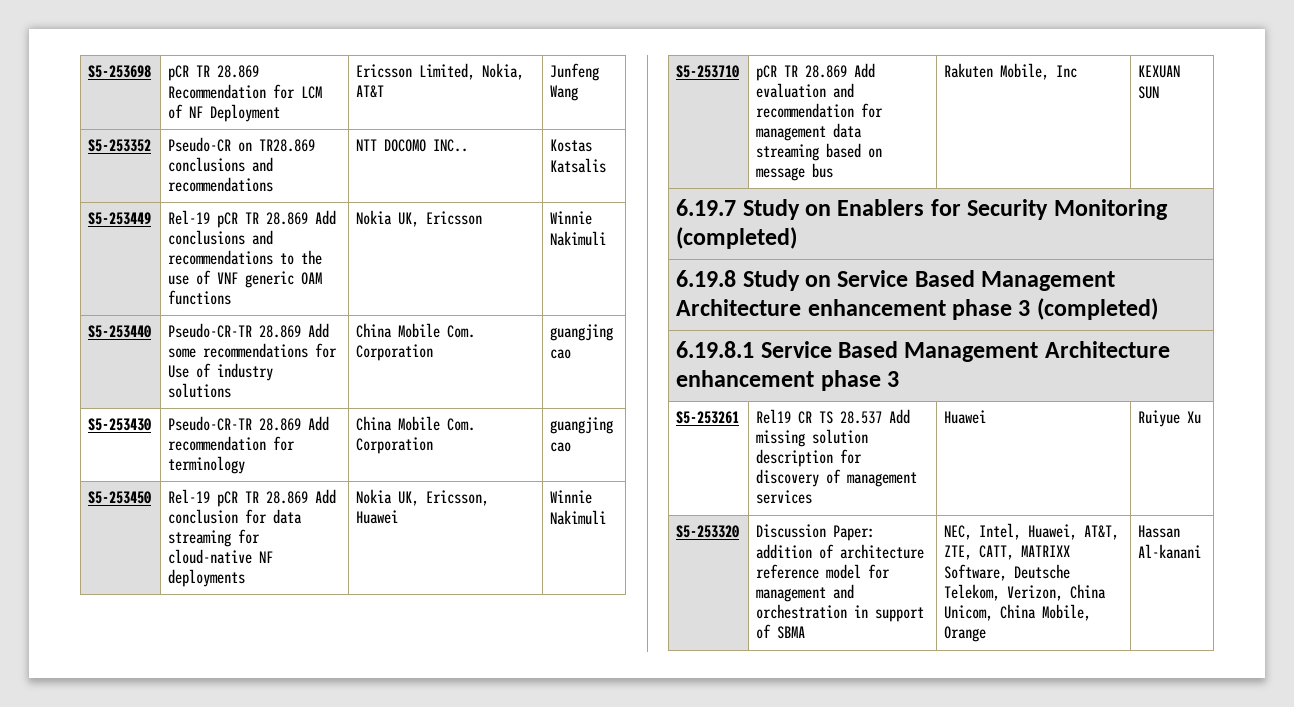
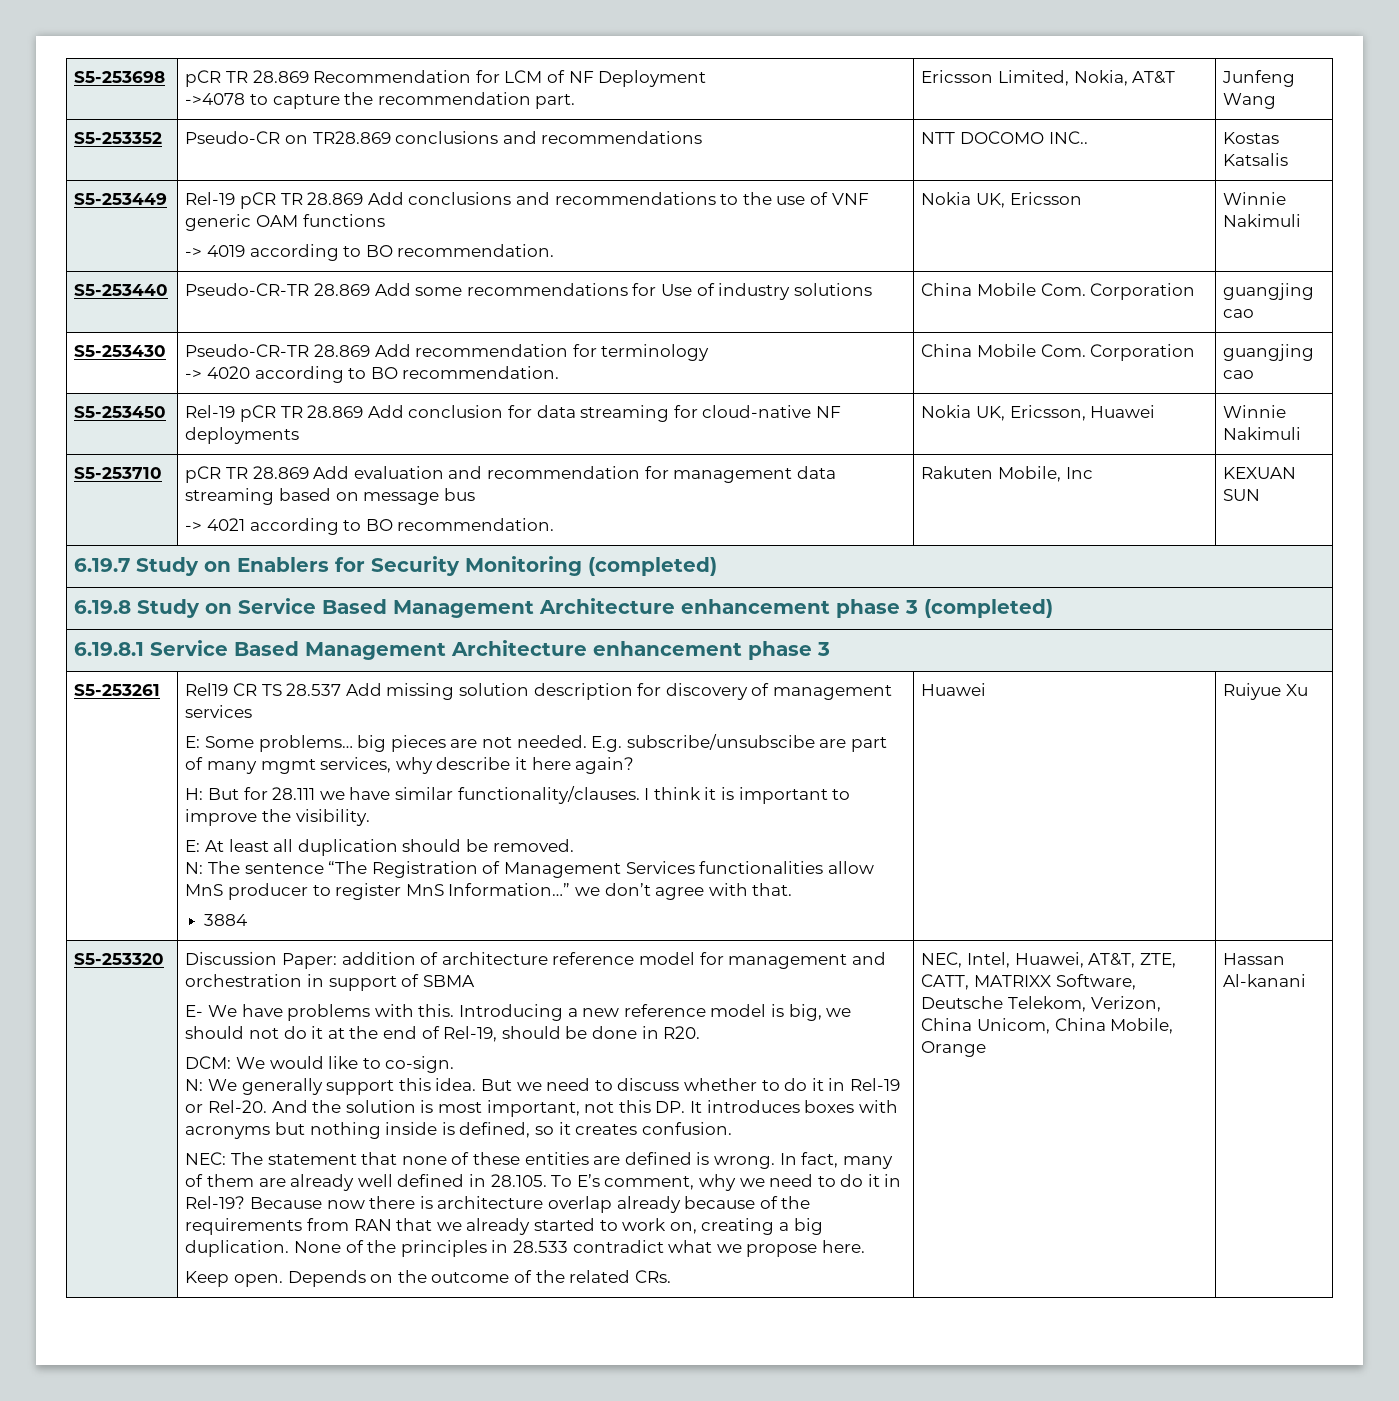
- S5-253698 | pCR TR 28.869 Recommendation for LCM of NF Deployment | Ericsson Limited, Nokia, AT&T | Junfeng Wang
+ S5-253698 | pCR TR 28.869 Recommendation for LCM of NF Deployment
+ ->4078 to capture the recommendation part. | Ericsson Limited, Nokia, AT&T | Junfeng Wang
- S5-253449 | Rel-19 pCR TR 28.869 Add conclusions and recommendations to the use of VNF generic OAM functions | Nokia UK, Ericsson | Winnie Nakimuli
+ S5-253449 | Rel-19 pCR TR 28.869 Add conclusions and recommendations to the use of VNF generic OAM functions
+ -> 4019 according to BO recommendation. | Nokia UK, Ericsson | Winnie Nakimuli
- S5-253430 | Pseudo-CR-TR 28.869 Add recommendation for terminology | China Mobile Com. Corporation | guangjing cao
+ S5-253430 | Pseudo-CR-TR 28.869 Add recommendation for terminology
+ -> 4020 according to BO recommendation. | China Mobile Com. Corporation | guangjing cao
- S5-253710 | pCR TR 28.869 Add evaluation and recommendation for management data streaming based on message bus | Rakuten Mobile, Inc | KEXUAN SUN
+ S5-253710 | pCR TR 28.869 Add evaluation and recommendation for management data streaming based on message bus
+ -> 4021 according to BO recommendation. | Rakuten Mobile, Inc | KEXUAN SUN
+ E: Some problems… big pieces are not needed. E.g. subscribe/unsubscibe are part of many mgmt services, why describe it here again?
+ H: But for 28.111 we have similar functionality/clauses. I think it is important to improve the visibility.
+ E: At least all duplication should be removed.
+ N: The sentence “The Registration of Management Services functionalities allow MnS producer to register MnS Information…” we don’t agree with that.
+ 3884
+ E- We have problems with this. Introducing a new reference model is big, we should not do it at the end of Rel-19, should be done in R20.
+ DCM: We would like to co-sign.
+ N: We generally support this idea. But we need to discuss whether to do it in Rel-19 or Rel-20. And the solution is most important, not this DP. It introduces boxes with acronyms but nothing inside is defined, so it creates confusion.
+ NEC: The statement that none of these entities are defined is wrong. In fact, many of them are already well defined in 28.105. To E’s comment, why we need to do it in Rel-19? Because now there is architecture overlap already because of the requirements from RAN that we already started to work on, creating a big duplication. None of the principles in 28.533 contradict what we propose here.
+ Keep open. Depends on the outcome of the related CRs.

